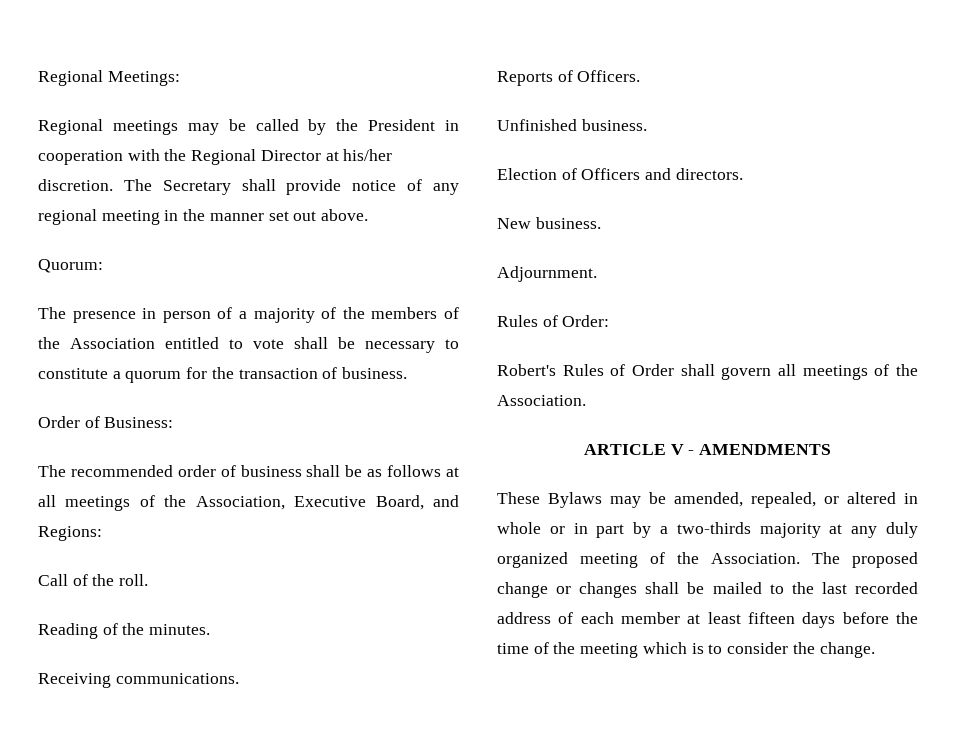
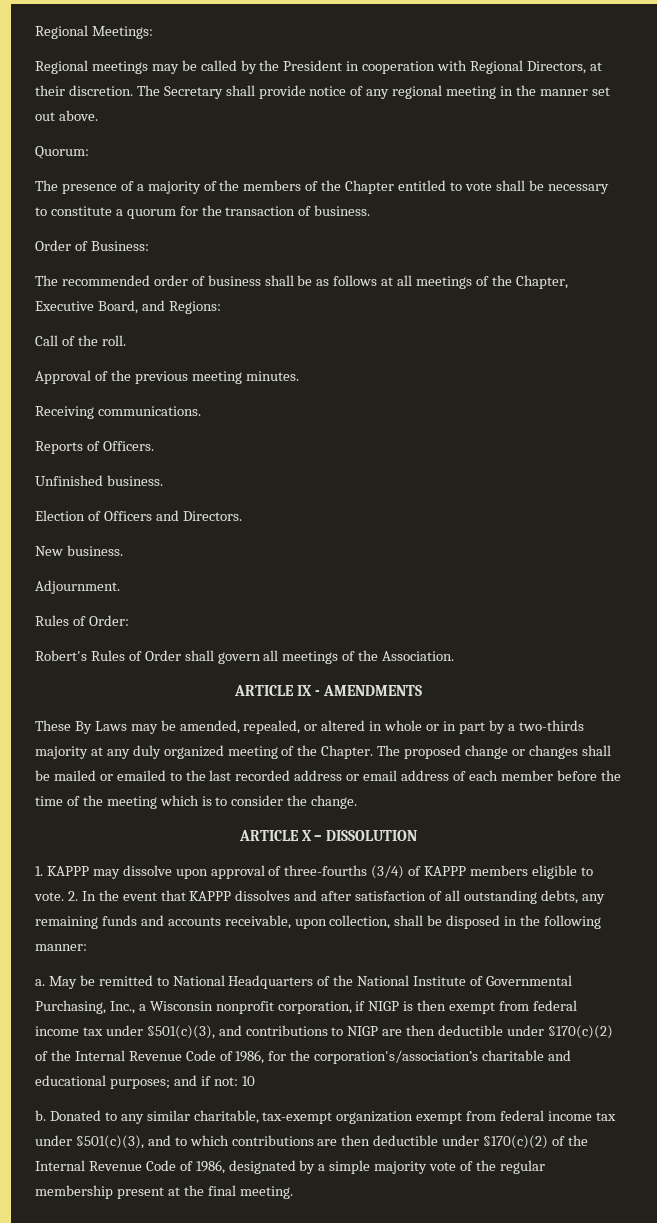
- Regional meetings may be called by the President in cooperation with the Regional Director at his/her discretion.
+ Regional meetings may be called by the President in cooperation with Regional Directors, at their discretion.
- The presence in person of a majority of the members of the Association entitled to vote shall be necessary to constitute a quorum for the transaction of business.
+ The presence of a majority of the members of the Chapter entitled to vote shall be necessary to constitute a quorum for the transaction of business.
- The recommended order of business shall be as follows at all meetings of the Association, Executive Board, and Regions:
+ The recommended order of business shall be as follows at all meetings of the Chapter, Executive Board, and Regions:
- Reading of the minutes.
+ Approval of the previous meeting minutes.
- Election of Officers and directors.
+ Election of Officers and Directors.
- ARTICLE V - AMENDMENTS
+ ARTICLE IX - AMENDMENTS
- These Bylaws may be amended, repealed, or altered in whole or in part by a two-thirds majority at any duly organized meeting of the Association.
+ These By Laws may be amended, repealed, or altered in whole or in part by a two-thirds majority at any duly organized meeting of the Chapter.
- The proposed change or changes shall be mailed to the last recorded address of each member at least fifteen days before the time of the meeting which is to consider the change.
+ The proposed change or changes shall be mailed or emailed to the last recorded address or email address of each member before the time of the meeting which is to consider the change.
+ ARTICLE X – DISSOLUTION
+ 1. KAPPP may dissolve upon approval of three-fourths (3/4) of KAPPP members eligible to vote. 2. In the event that KAPPP dissolves and after satisfaction of all outstanding debts, any remaining funds and accounts receivable, upon collection, shall be disposed in the following manner:
+ a. May be remitted to National Headquarters of the National Institute of Governmental Purchasing, Inc., a Wisconsin nonprofit corporation, if NIGP is then exempt from federal income tax under §501(c)(3), and contributions to NIGP are then deductible under §170(c)(2) of the Internal Revenue Code of 1986, for the corporation's/association’s charitable and educational purposes; and if not: 10
+ b. Donated to any similar charitable, tax-exempt organization exempt from federal income tax under §501(c)(3), and to which contributions are then deductible under §170(c)(2) of the Internal Revenue Code of 1986, designated by a simple majority vote of the regular membership present at the final meeting.

